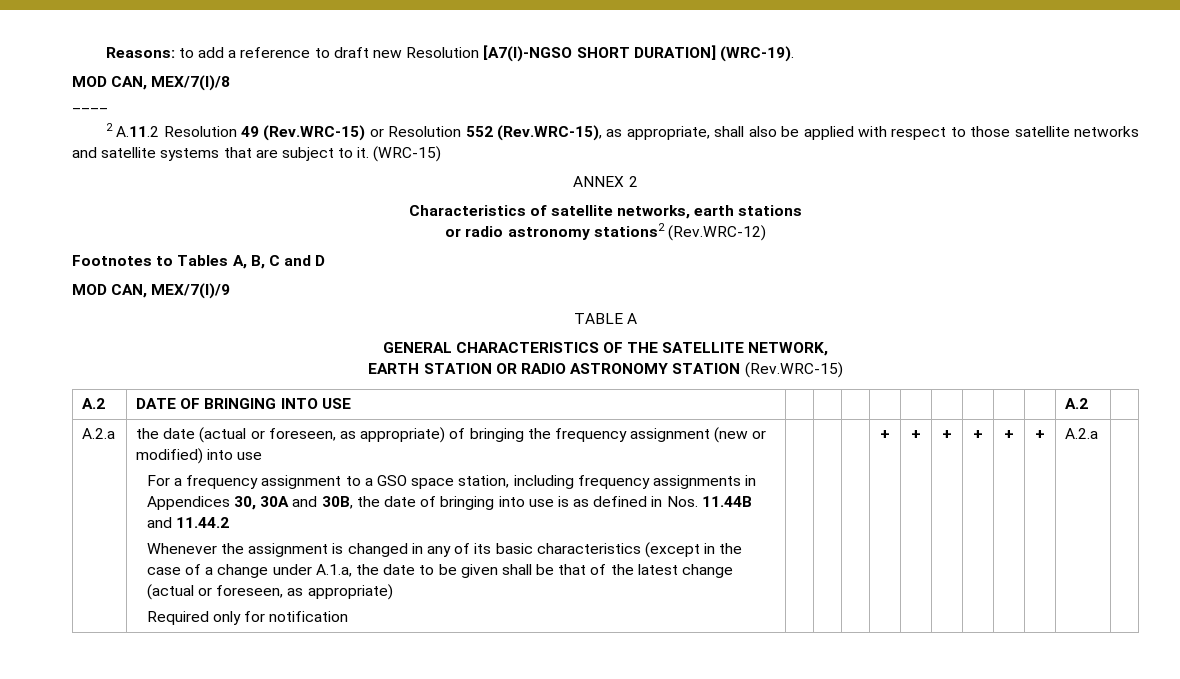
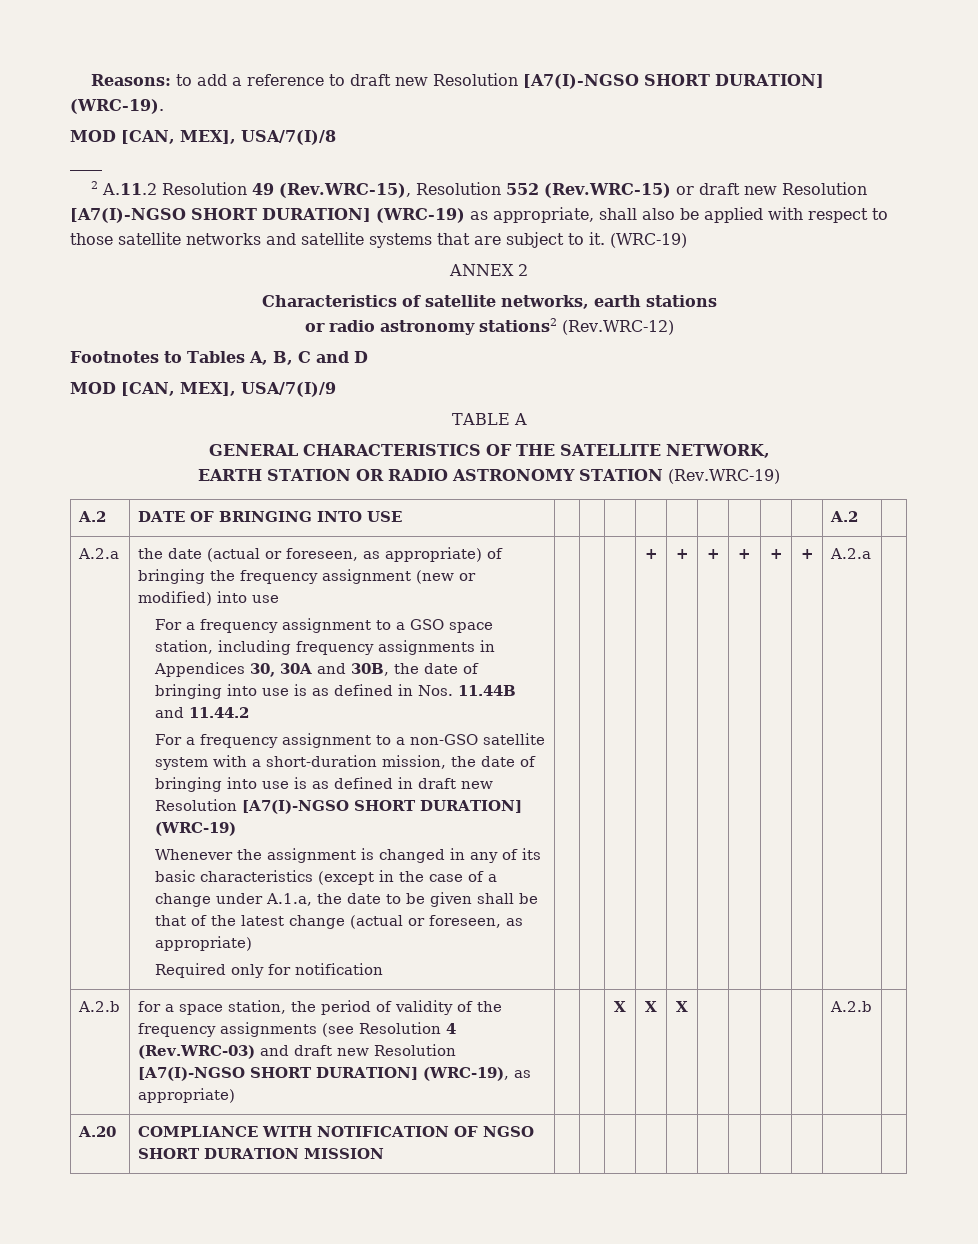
- MOD CAN, MEX/7(I)/8
+ MOD [CAN, MEX], USA/7(I)/8
- 2 A.11.2 Resolution 49 (Rev.WRC-15) or Resolution 552 (Rev.WRC-15), as appropriate, shall also be applied with respect to those satellite networks and satellite systems that are subject to it. (WRC-15)
+ 2 A.11.2 Resolution 49 (Rev.WRC-15), Resolution 552 (Rev.WRC-15) or draft new Resolution [A7(I)-NGSO SHORT DURATION] (WRC-19) as appropriate, shall also be applied with respect to those satellite networks and satellite systems that are subject to it. (WRC-19)
- MOD CAN, MEX/7(I)/9
+ MOD [CAN, MEX], USA/7(I)/9
- EARTH STATION OR RADIO ASTRONOMY STATION (Rev.WRC-15)
+ EARTH STATION OR RADIO ASTRONOMY STATION (Rev.WRC-19)
+ For a frequency assignment to a non-GSO satellite system with a short-duration mission, the date of bringing into use is as defined in draft new Resolution [A7(I)-NGSO SHORT DURATION] (WRC-19)
+ A.2.b | for a space station, the period of validity of the frequency assignments (see Resolution 4 (Rev.WRC-03) and draft new Resolution [A7(I)-NGSO SHORT DURATION] (WRC-19), as appropriate) | | | X | X | X | | | | | A.2.b |
+ A.20 | COMPLIANCE WITH NOTIFICATION OF NGSO SHORT DURATION MISSION | | | | | | | | | | |

